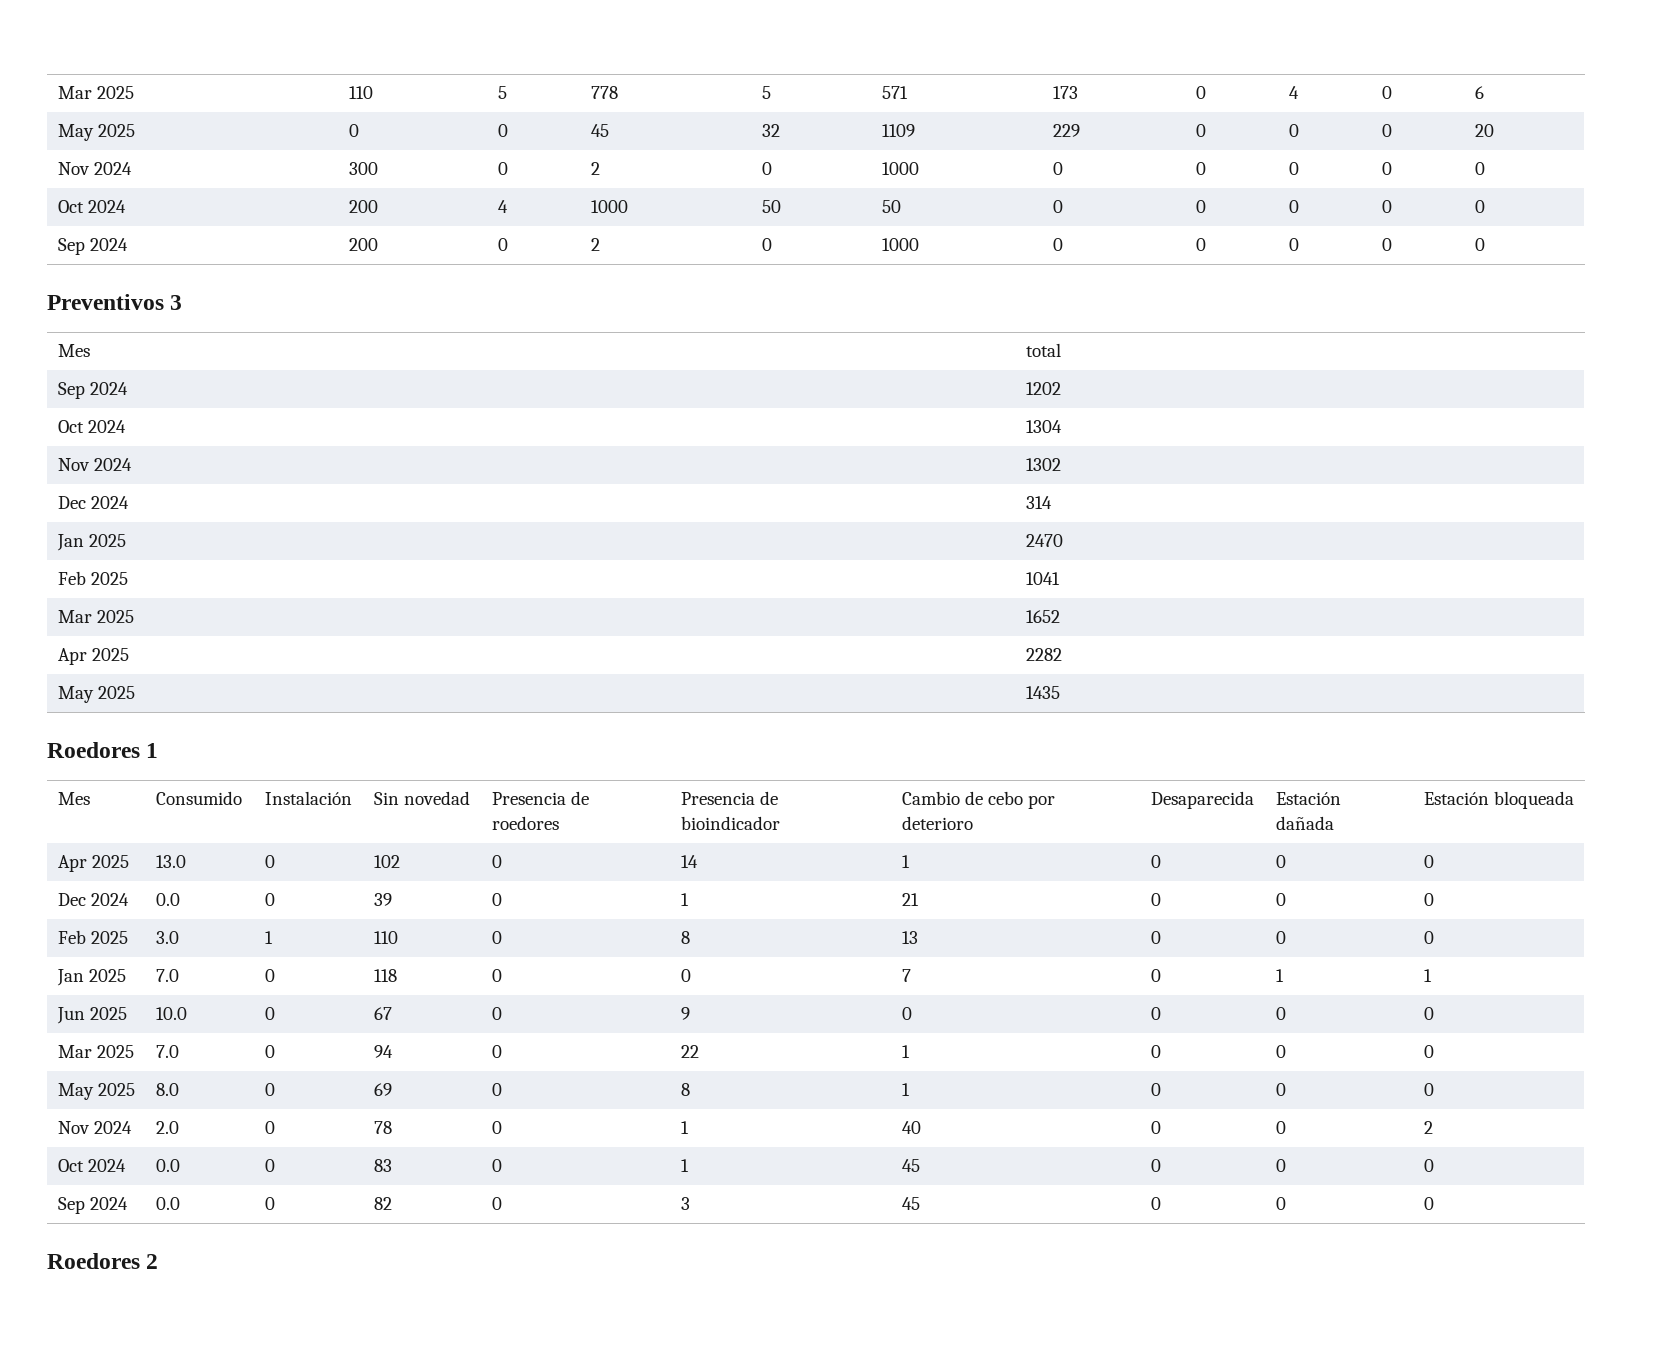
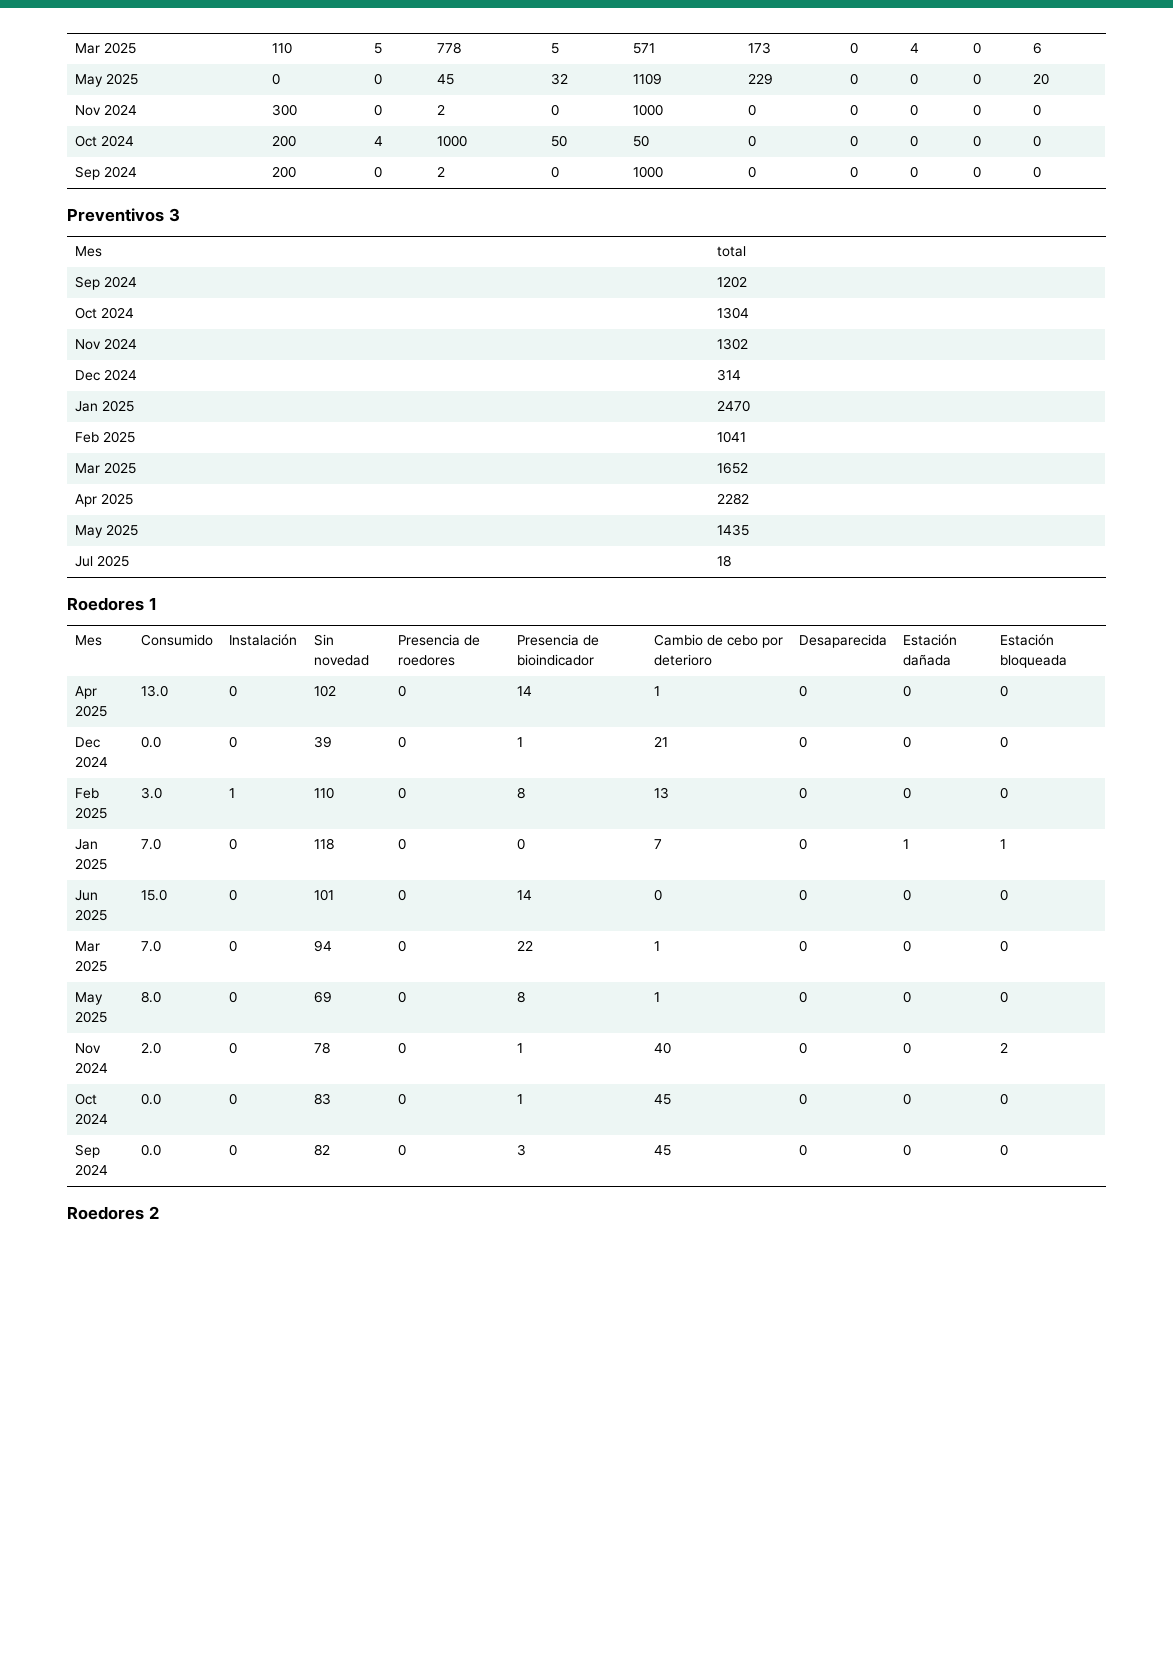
+ Jul 2025 | 18
- Jun 2025 | 10.0 | 0 | 67 | 0 | 9 | 0 | 0 | 0 | 0
+ Jun 2025 | 15.0 | 0 | 101 | 0 | 14 | 0 | 0 | 0 | 0

